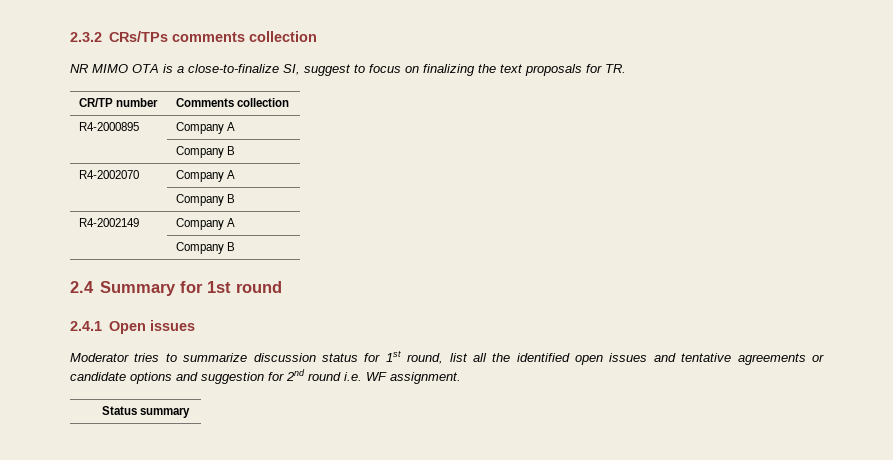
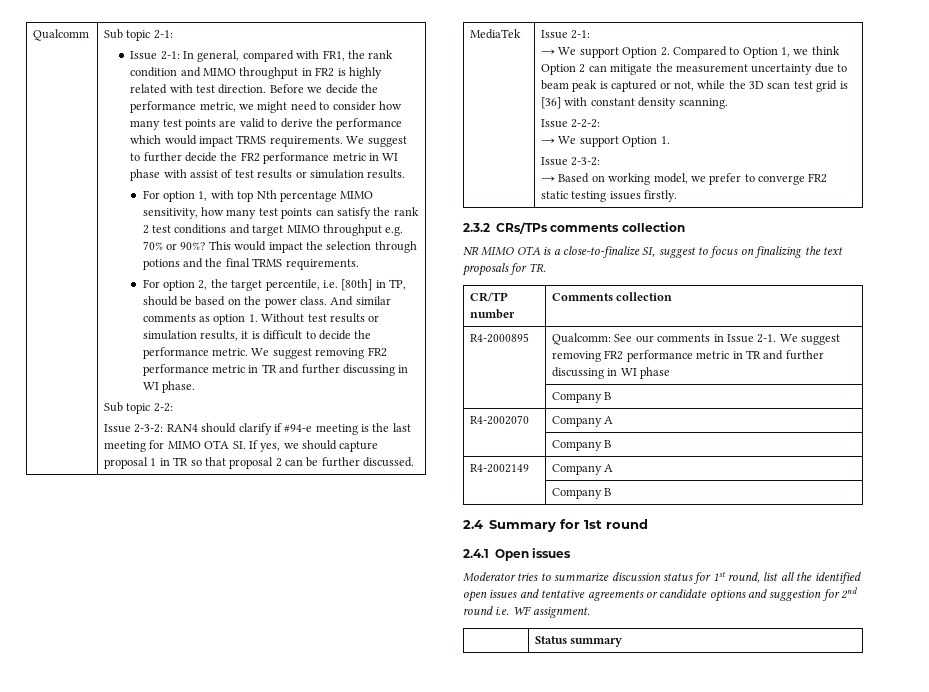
+ Qualcomm | Sub topic 2-1:
+ Issue 2-1: In general, compared with FR1, the rank condition and MIMO throughput in FR2 is highly related with test direction. Before we decide the performance metric, we might need to consider how many test points are valid to derive the performance which would impact TRMS requirements. We suggest to further decide the FR2 performance metric in WI phase with assist of test results or simulation results.
+ For option 1, with top Nth percentage MIMO sensitivity, how many test points can satisfy the rank 2 test conditions and target MIMO throughput e.g. 70% or 90%? This would impact the selection through potions and the final TRMS requirements.
+ For option 2, the target percentile, i.e. [80th] in TP, should be based on the power class. And similar comments as option 1. Without test results or simulation results, it is difficult to decide the performance metric. We suggest removing FR2 performance metric in TR and further discussing in WI phase.
+ Sub topic 2-2:
+ Issue 2-3-2: RAN4 should clarify if #94-e meeting is the last meeting for MIMO OTA SI. If yes, we should capture proposal 1 in TR so that proposal 2 can be further discussed.
+ MediaTek | Issue 2-1:
+ → We support Option 2. Compared to Option 1, we think Option 2 can mitigate the measurement uncertainty due to beam peak is captured or not, while the 3D scan test grid is [36] with constant density scanning.
+ Issue 2-2-2:
+ → We support Option 1.
+ Issue 2-3-2:
+ → Based on working model, we prefer to converge FR2 static testing issues firstly.
- R4-2000895 | Company A
+ R4-2000895 | Qualcomm: See our comments in Issue 2-1. We suggest removing FR2 performance metric in TR and further discussing in WI phase

